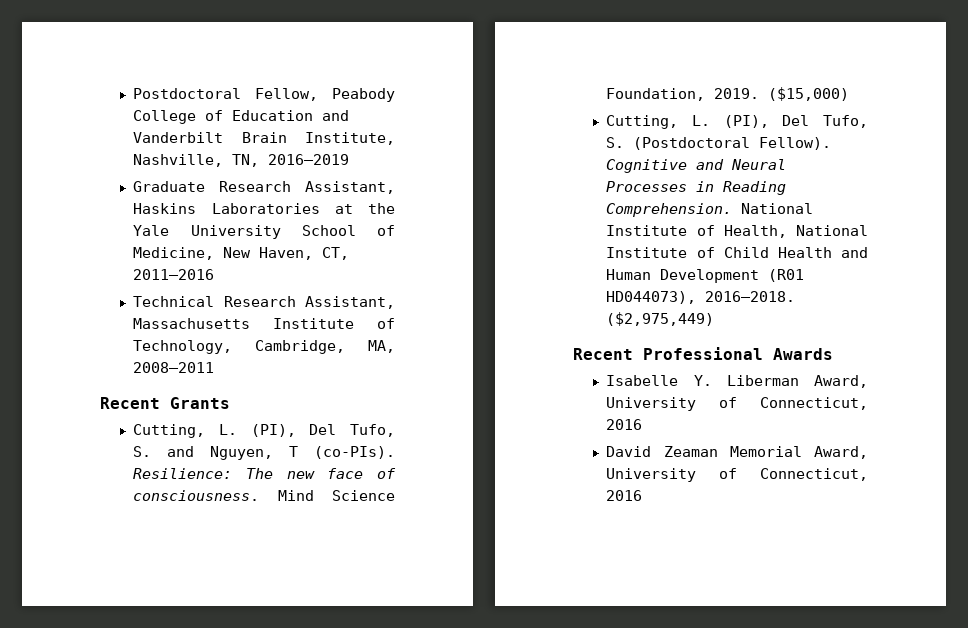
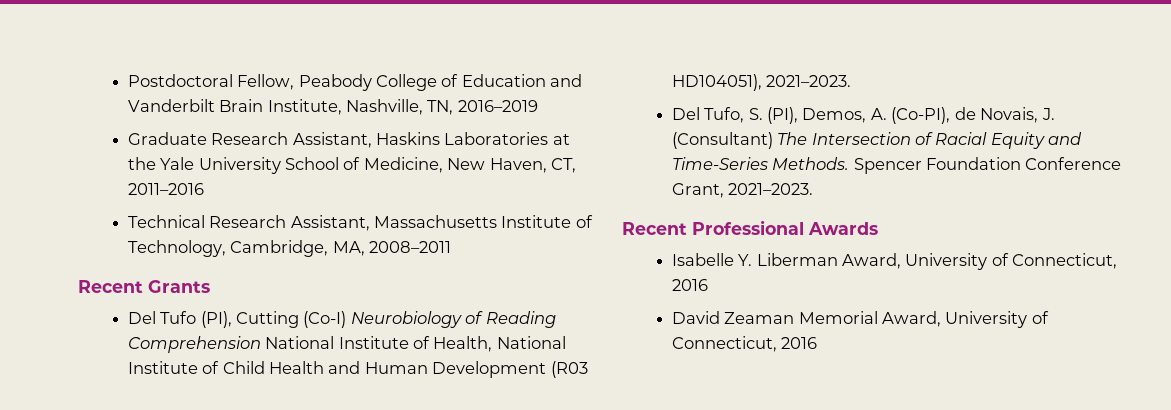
- Cutting, L. (PI), Del Tufo, S. and Nguyen, T (co-PIs). Resilience: The new face of consciousness. Mind Science Foundation, 2019. ($15,000)
- Cutting, L. (PI), Del Tufo, S. (Postdoctoral Fellow). Cognitive and Neural Processes in Reading Comprehension. National Institute of Health, National Institute of Child Health and Human Development (R01 HD044073), 2016–2018. ($2,975,449)
+ Del Tufo (PI), Cutting (Co-I) Neurobiology of Reading Comprehension National Institute of Health, National Institute of Child Health and Human Development (R03 HD104051), 2021–2023.
+ Del Tufo, S. (PI), Demos, A. (Co-PI), de Novais, J. (Consultant) The Intersection of Racial Equity and Time-Series Methods. Spencer Foundation Conference Grant, 2021–2023.

